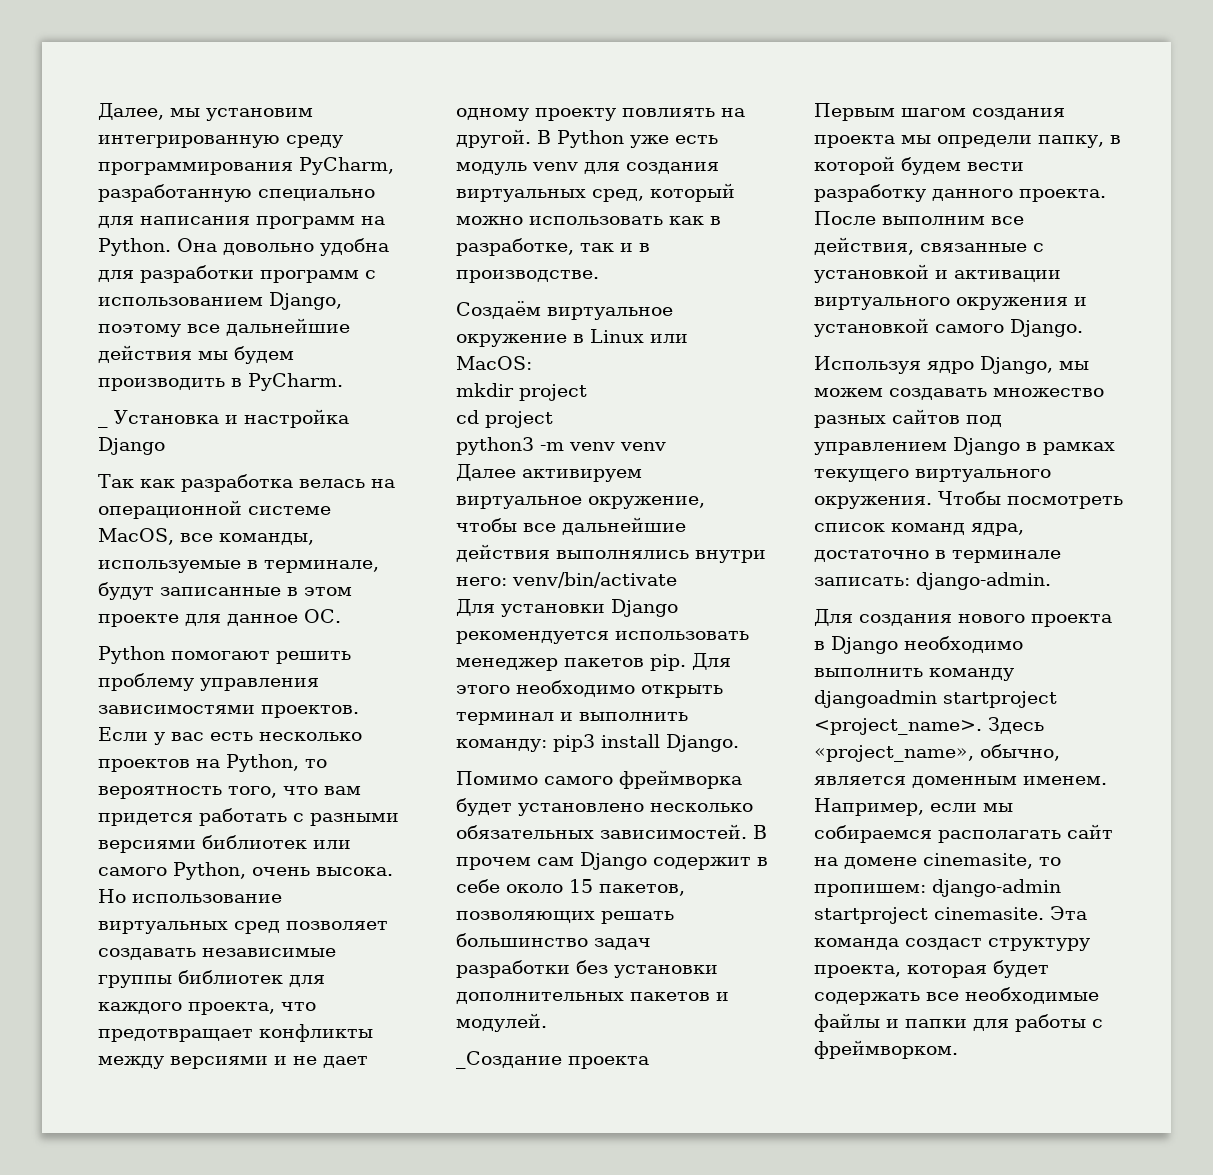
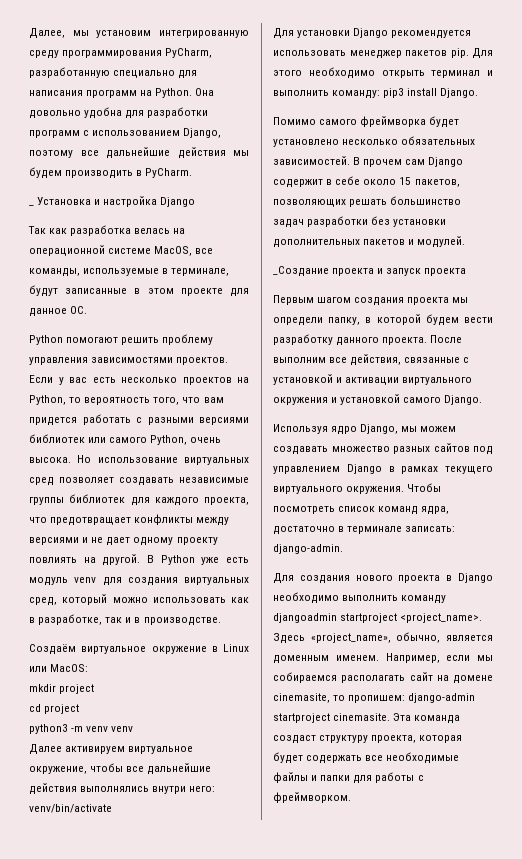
- _Создание проекта
+ _Создание проекта и запуск проекта

